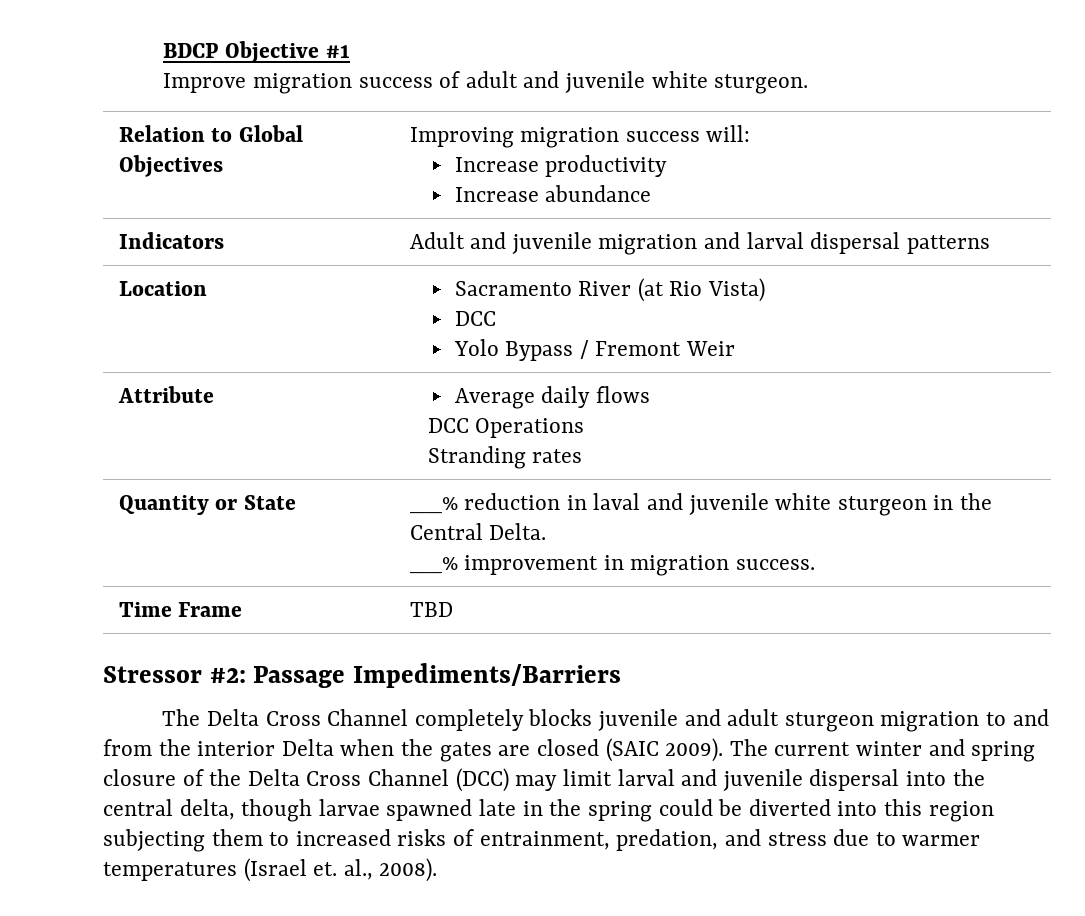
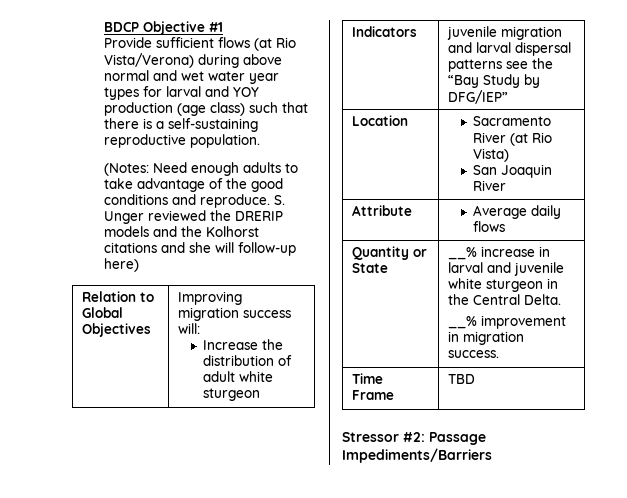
- Improve migration success of adult and juvenile white sturgeon.
+ Provide sufficient flows (at Rio Vista/Verona) during above normal and wet water year types for larval and YOY production (age class) such that there is a self-sustaining reproductive population.
+ (Notes: Need enough adults to take advantage of the good conditions and reproduce. S. Unger reviewed the DRERIP models and the Kolhorst citations and she will follow-up here)
  Relation to Global Objectives | Improving migration success will:
- Increase productivity
- Increase abundance
+ Increase the distribution of adult white sturgeon
- Indicators | Adult and juvenile migration and larval dispersal patterns
+ Indicators | juvenile migration and larval dispersal patterns see the “Bay Study by DFG/IEP”
  Location | Sacramento River (at Rio Vista)
- DCC
- Yolo Bypass / Fremont Weir
+ San Joaquin River
  Attribute | Average daily flows
- DCC Operations
- Stranding rates
- Quantity or State | __% reduction in laval and juvenile white sturgeon in the Central Delta.
+ Quantity or State | __% increase in larval and juvenile white sturgeon in the Central Delta.
- The Delta Cross Channel completely blocks juvenile and adult sturgeon migration to and from the interior Delta when the gates are closed (SAIC 2009). The current winter and spring closure of the Delta Cross Channel (DCC) may limit larval and juvenile dispersal into the central delta, though larvae spawned late in the spring could be diverted into this region subjecting them to increased risks of entrainment, predation, and stress due to warmer temperatures (Israel et. al., 2008).

